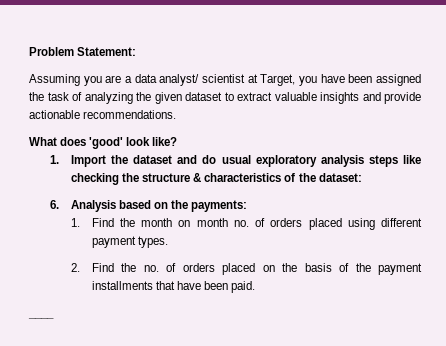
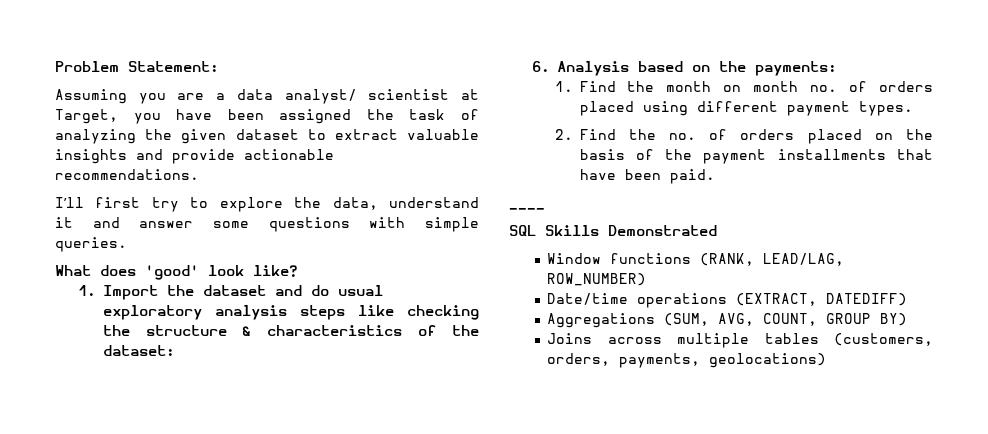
+ I’ll first try to explore the data, understand it and answer some questions with simple queries.
+ SQL Skills Demonstrated
+ Window functions (RANK, LEAD/LAG, ROW_NUMBER)
+ Date/time operations (EXTRACT, DATEDIFF)
+ Aggregations (SUM, AVG, COUNT, GROUP BY)
+ Joins across multiple tables (customers, orders, payments, geolocations)

